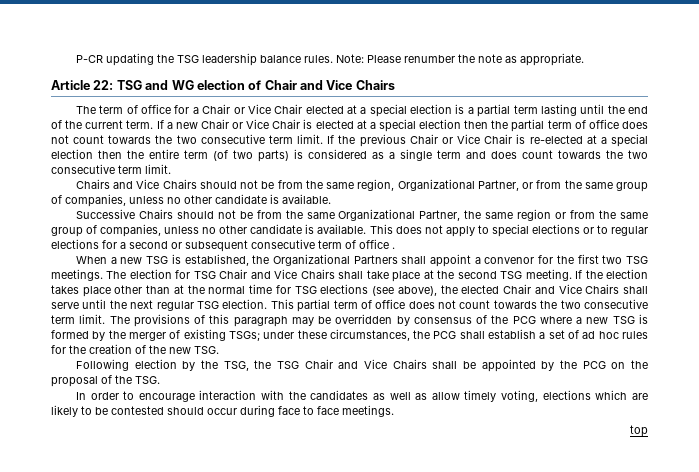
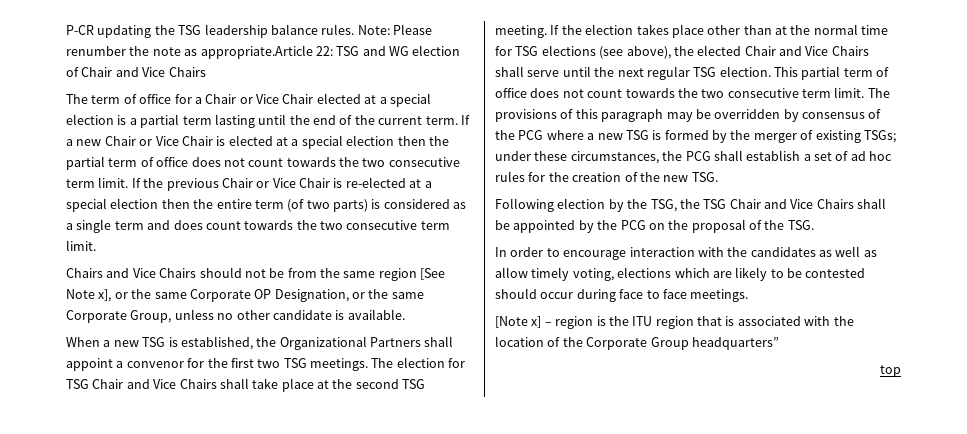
- Note: Please renumber the note as appropriate.
- Article 22: TSG and WG election of Chair and Vice Chairs
+ Note: Please renumber the note as appropriate.Article 22: TSG and WG election of Chair and Vice Chairs
- Chairs and Vice Chairs should not be from the same region, Organizational Partner, or from the same group of companies, unless no other candidate is available.
- Successive Chairs should not be from the same Organizational Partner, the same region or from the same group of companies, unless no other candidate is available. This does not apply to special elections or to regular elections for a second or subsequent consecutive term of office .
+ Chairs and Vice Chairs should not be from the same region [See Note x], or the same Corporate OP Designation, or the same Corporate Group, unless no other candidate is available.
+ [Note x] – region is the ITU region that is associated with the location of the Corporate Group headquarters”

